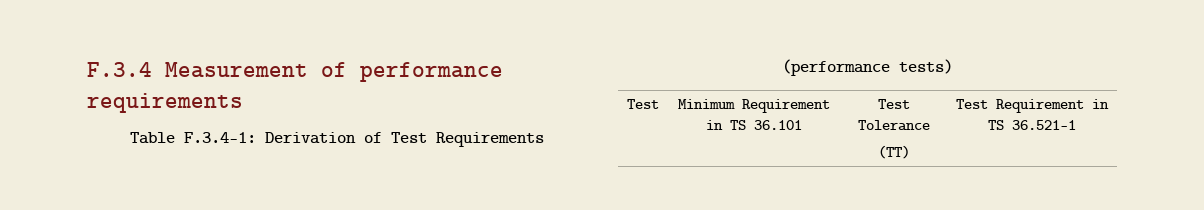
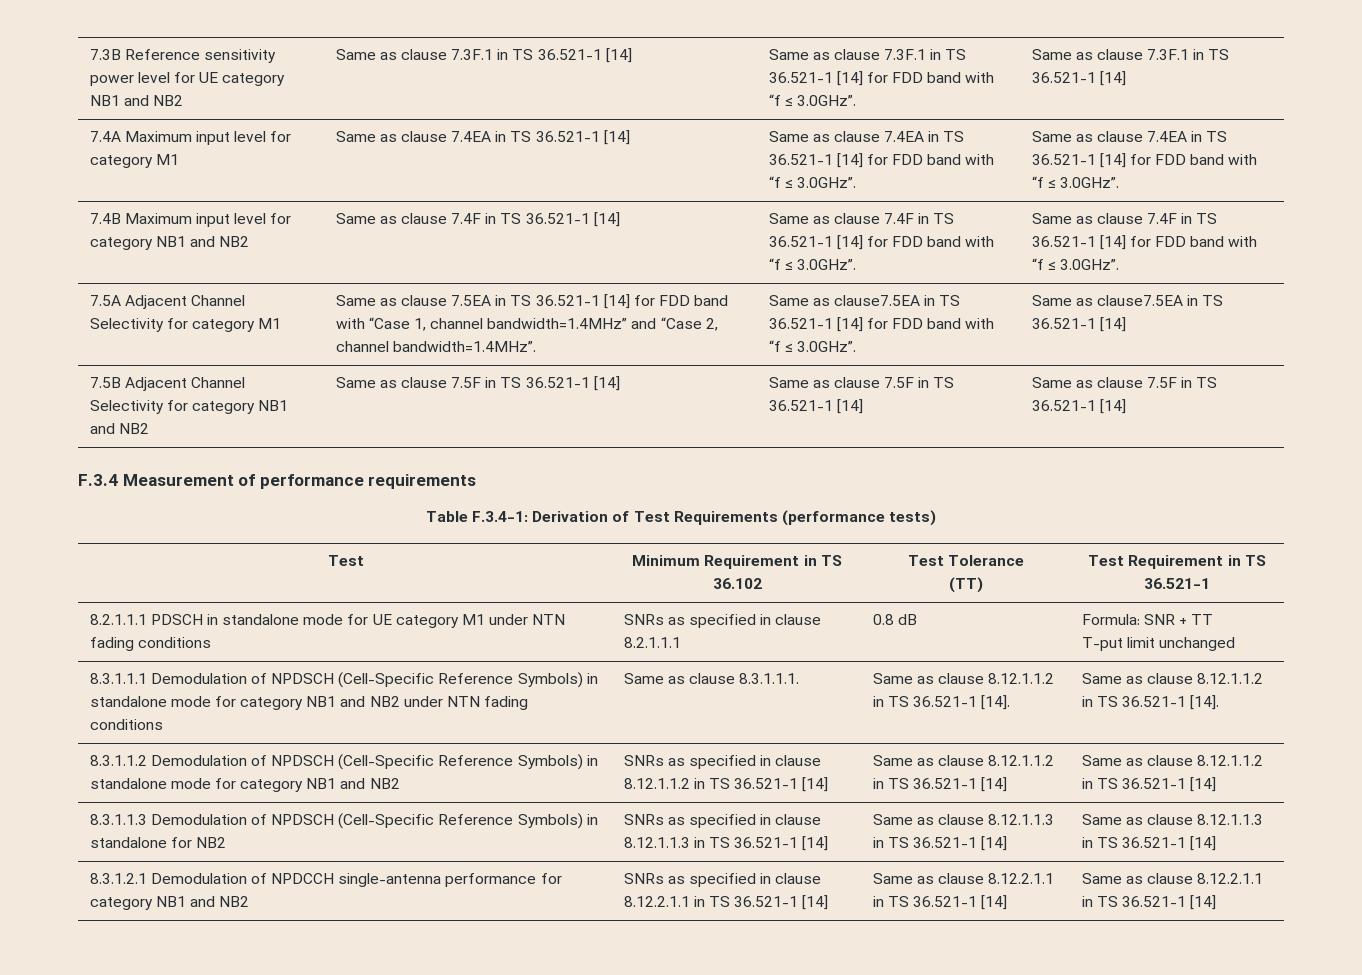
+ 7.3B Reference sensitivity power level for UE category NB1 and NB2 | Same as clause 7.3F.1 in TS 36.521-1 [14] | Same as clause 7.3F.1 in TS 36.521-1 [14] for FDD band with “f ≤ 3.0GHz”. | Same as clause 7.3F.1 in TS 36.521-1 [14]
+ 7.4A Maximum input level for category M1 | Same as clause 7.4EA in TS 36.521-1 [14] | Same as clause 7.4EA in TS 36.521-1 [14] for FDD band with “f ≤ 3.0GHz”. | Same as clause 7.4EA in TS 36.521-1 [14] for FDD band with “f ≤ 3.0GHz”.
+ 7.4B Maximum input level for category NB1 and NB2 | Same as clause 7.4F in TS 36.521-1 [14] | Same as clause 7.4F in TS 36.521-1 [14] for FDD band with “f ≤ 3.0GHz”. | Same as clause 7.4F in TS 36.521-1 [14] for FDD band with “f ≤ 3.0GHz”.
+ 7.5A Adjacent Channel Selectivity for category M1 | Same as clause 7.5EA in TS 36.521-1 [14] for FDD band with “Case 1, channel bandwidth=1.4MHz” and “Case 2, channel bandwidth=1.4MHz”. | Same as clause7.5EA in TS 36.521-1 [14] for FDD band with “f ≤ 3.0GHz”. | Same as clause7.5EA in TS 36.521-1 [14]
+ 7.5B Adjacent Channel Selectivity for category NB1 and NB2 | Same as clause 7.5F in TS 36.521-1 [14] | Same as clause 7.5F in TS 36.521-1 [14] | Same as clause 7.5F in TS 36.521-1 [14]
- Test | Minimum Requirement in TS 36.101 | Test Tolerance
+ Test | Minimum Requirement in TS 36.102 | Test Tolerance
+ 8.2.1.1.1 PDSCH in standalone mode for UE category M1 under NTN fading conditions | SNRs as specified in clause 8.2.1.1.1 | 0.8 dB | Formula: SNR + TT
+ T-put limit unchanged
+ 8.3.1.1.1 Demodulation of NPDSCH (Cell-Specific Reference Symbols) in standalone mode for category NB1 and NB2 under NTN fading conditions | Same as clause 8.3.1.1.1. | Same as clause 8.12.1.1.2 in TS 36.521-1 [14]. | Same as clause 8.12.1.1.2 in TS 36.521-1 [14].
+ 8.3.1.1.2 Demodulation of NPDSCH (Cell-Specific Reference Symbols) in standalone mode for category NB1 and NB2 | SNRs as specified in clause 8.12.1.1.2 in TS 36.521-1 [14] | Same as clause 8.12.1.1.2 in TS 36.521-1 [14] | Same as clause 8.12.1.1.2 in TS 36.521-1 [14]
+ 8.3.1.1.3 Demodulation of NPDSCH (Cell-Specific Reference Symbols) in standalone for NB2 | SNRs as specified in clause 8.12.1.1.3 in TS 36.521-1 [14] | Same as clause 8.12.1.1.3 in TS 36.521-1 [14] | Same as clause 8.12.1.1.3 in TS 36.521-1 [14]
+ 8.3.1.2.1 Demodulation of NPDCCH single-antenna performance for category NB1 and NB2 | SNRs as specified in clause 8.12.2.1.1 in TS 36.521-1 [14] | Same as clause 8.12.2.1.1 in TS 36.521-1 [14] | Same as clause 8.12.2.1.1 in TS 36.521-1 [14]

